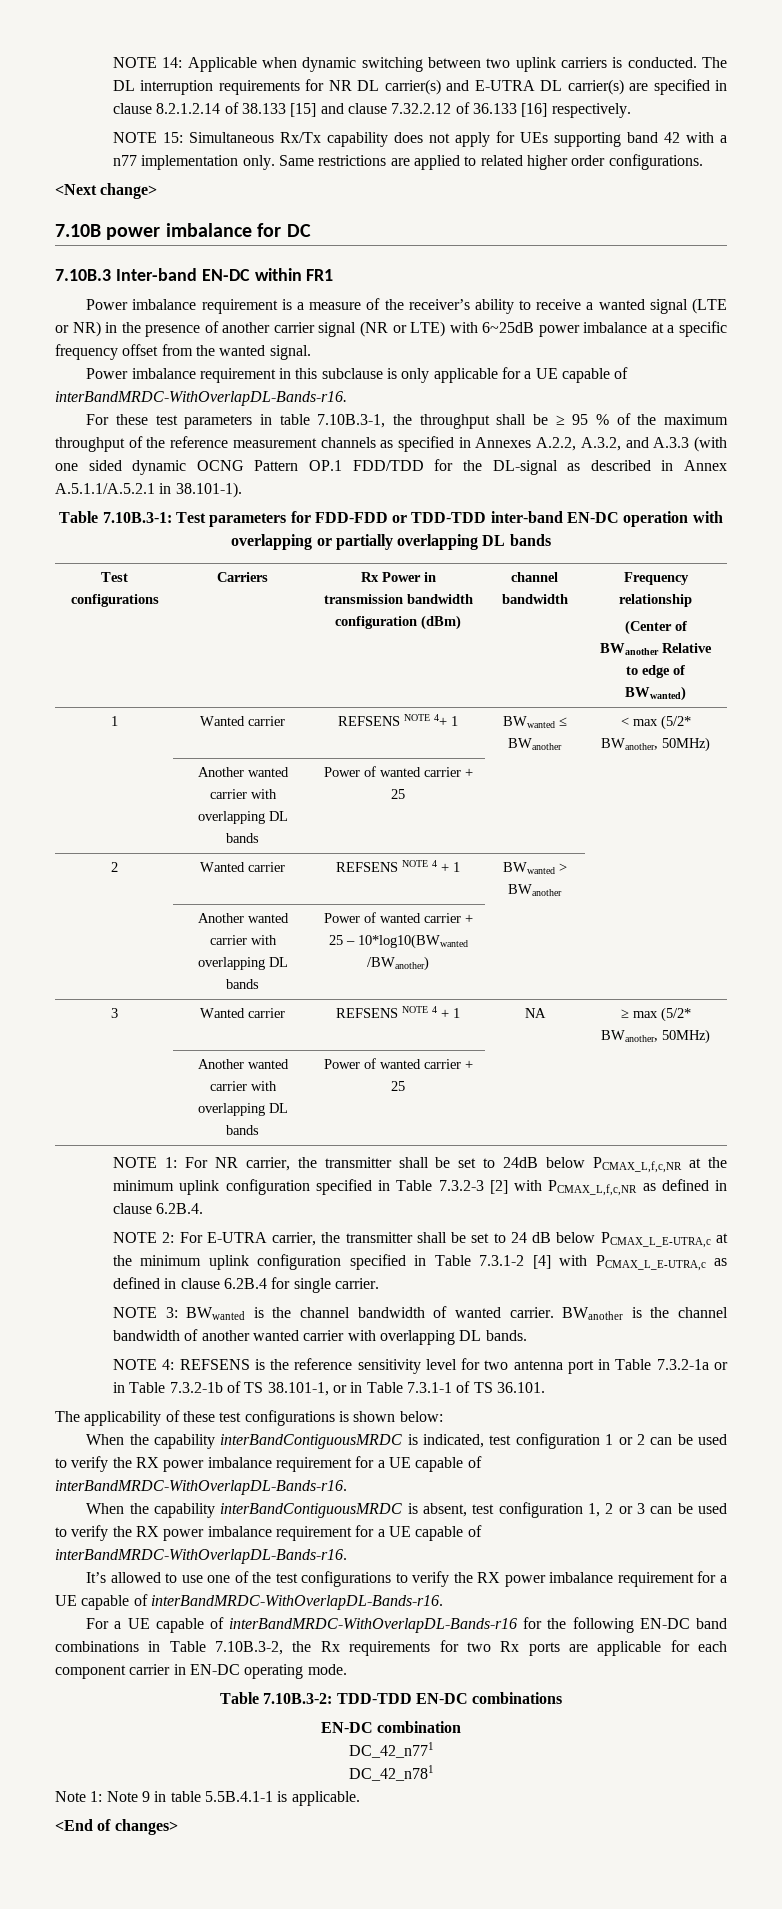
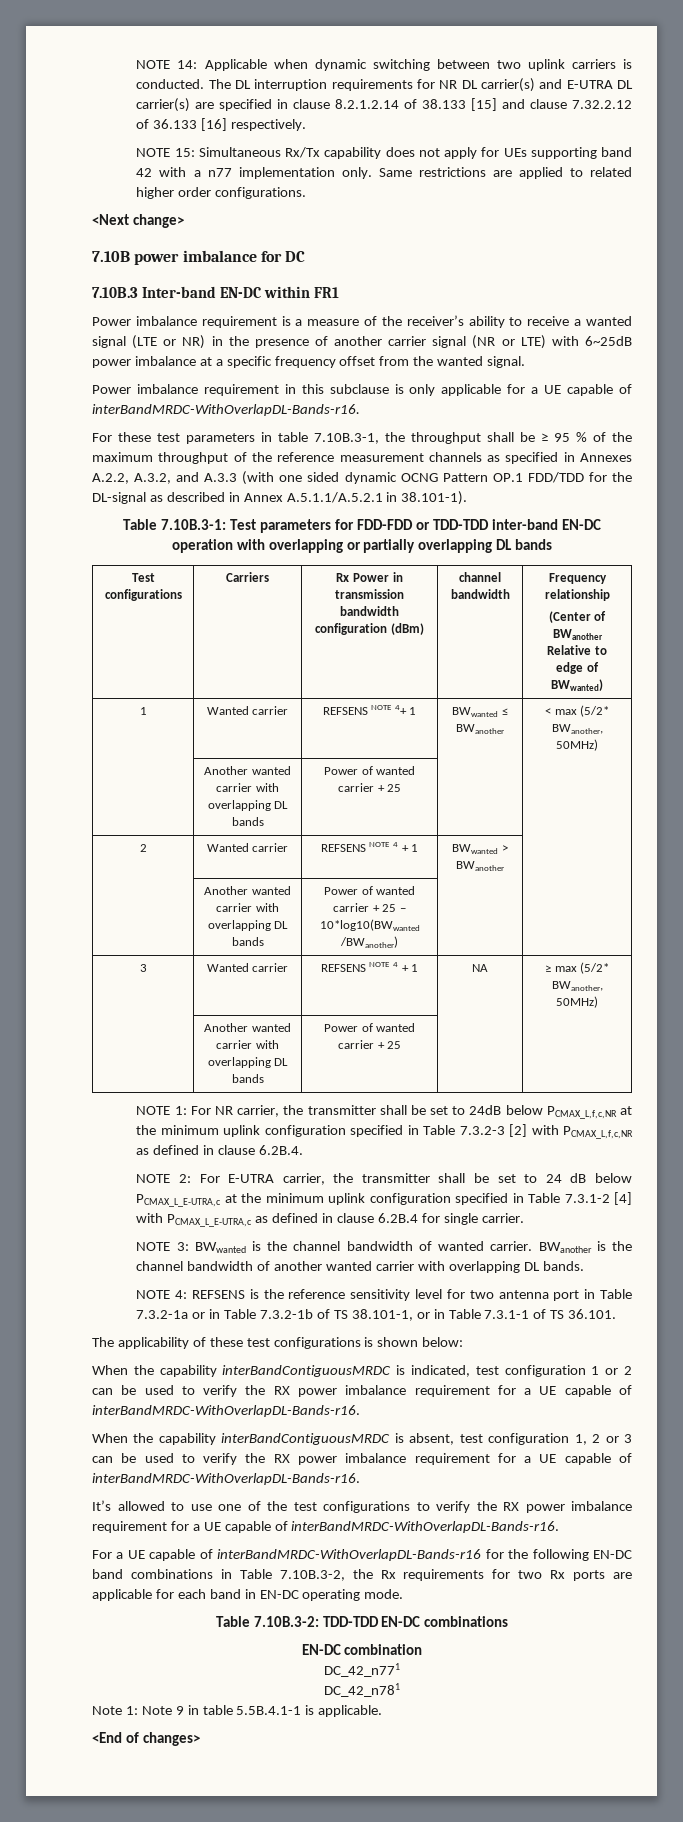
- For a UE capable of interBandMRDC-WithOverlapDL-Bands-r16 for the following EN-DC band combinations in Table 7.10B.3-2, the Rx requirements for two Rx ports are applicable for each component carrier in EN-DC operating mode.
+ For a UE capable of interBandMRDC-WithOverlapDL-Bands-r16 for the following EN-DC band combinations in Table 7.10B.3-2, the Rx requirements for two Rx ports are applicable for each band in EN-DC operating mode.

